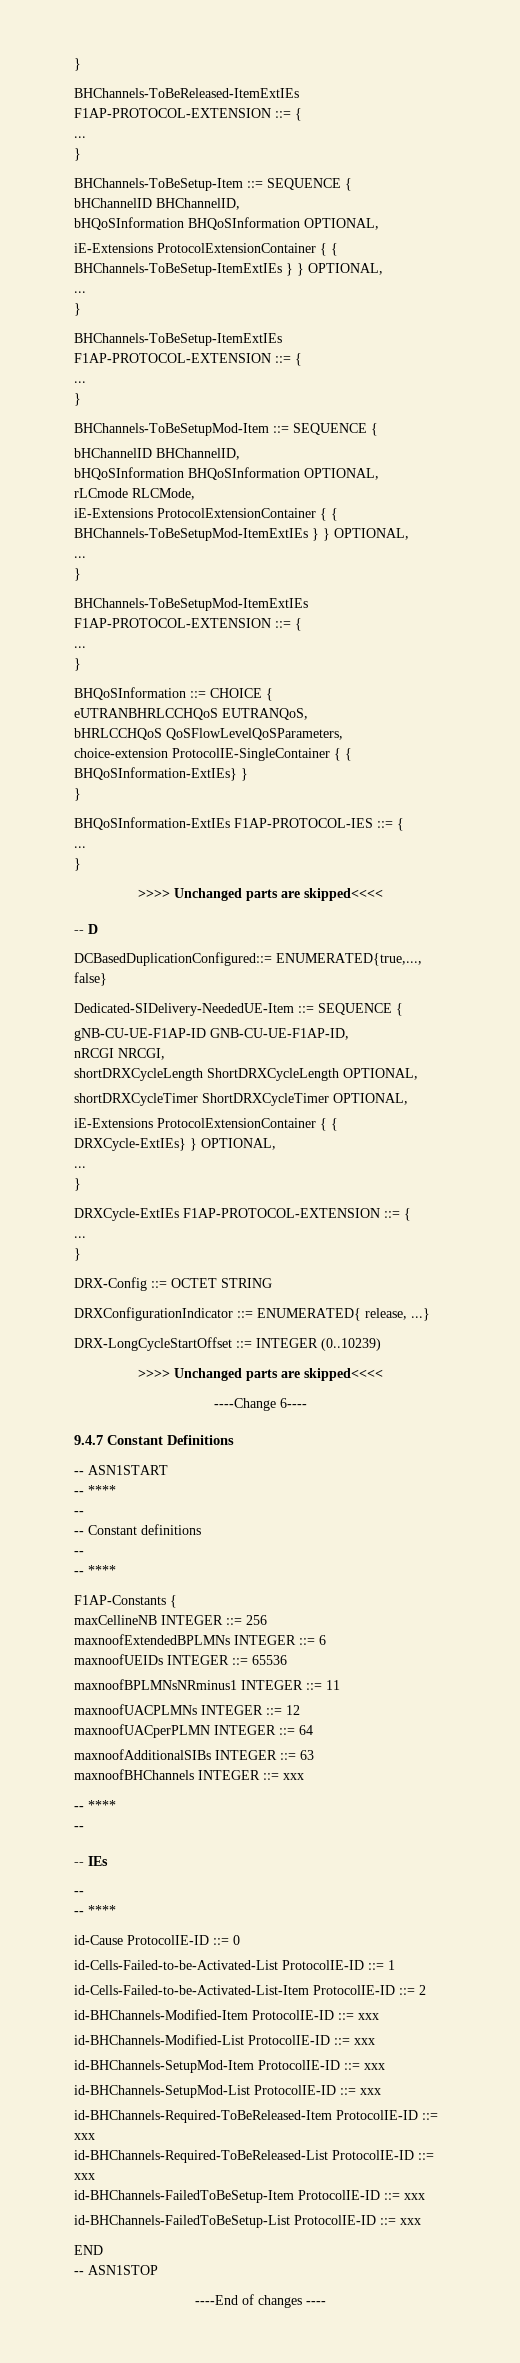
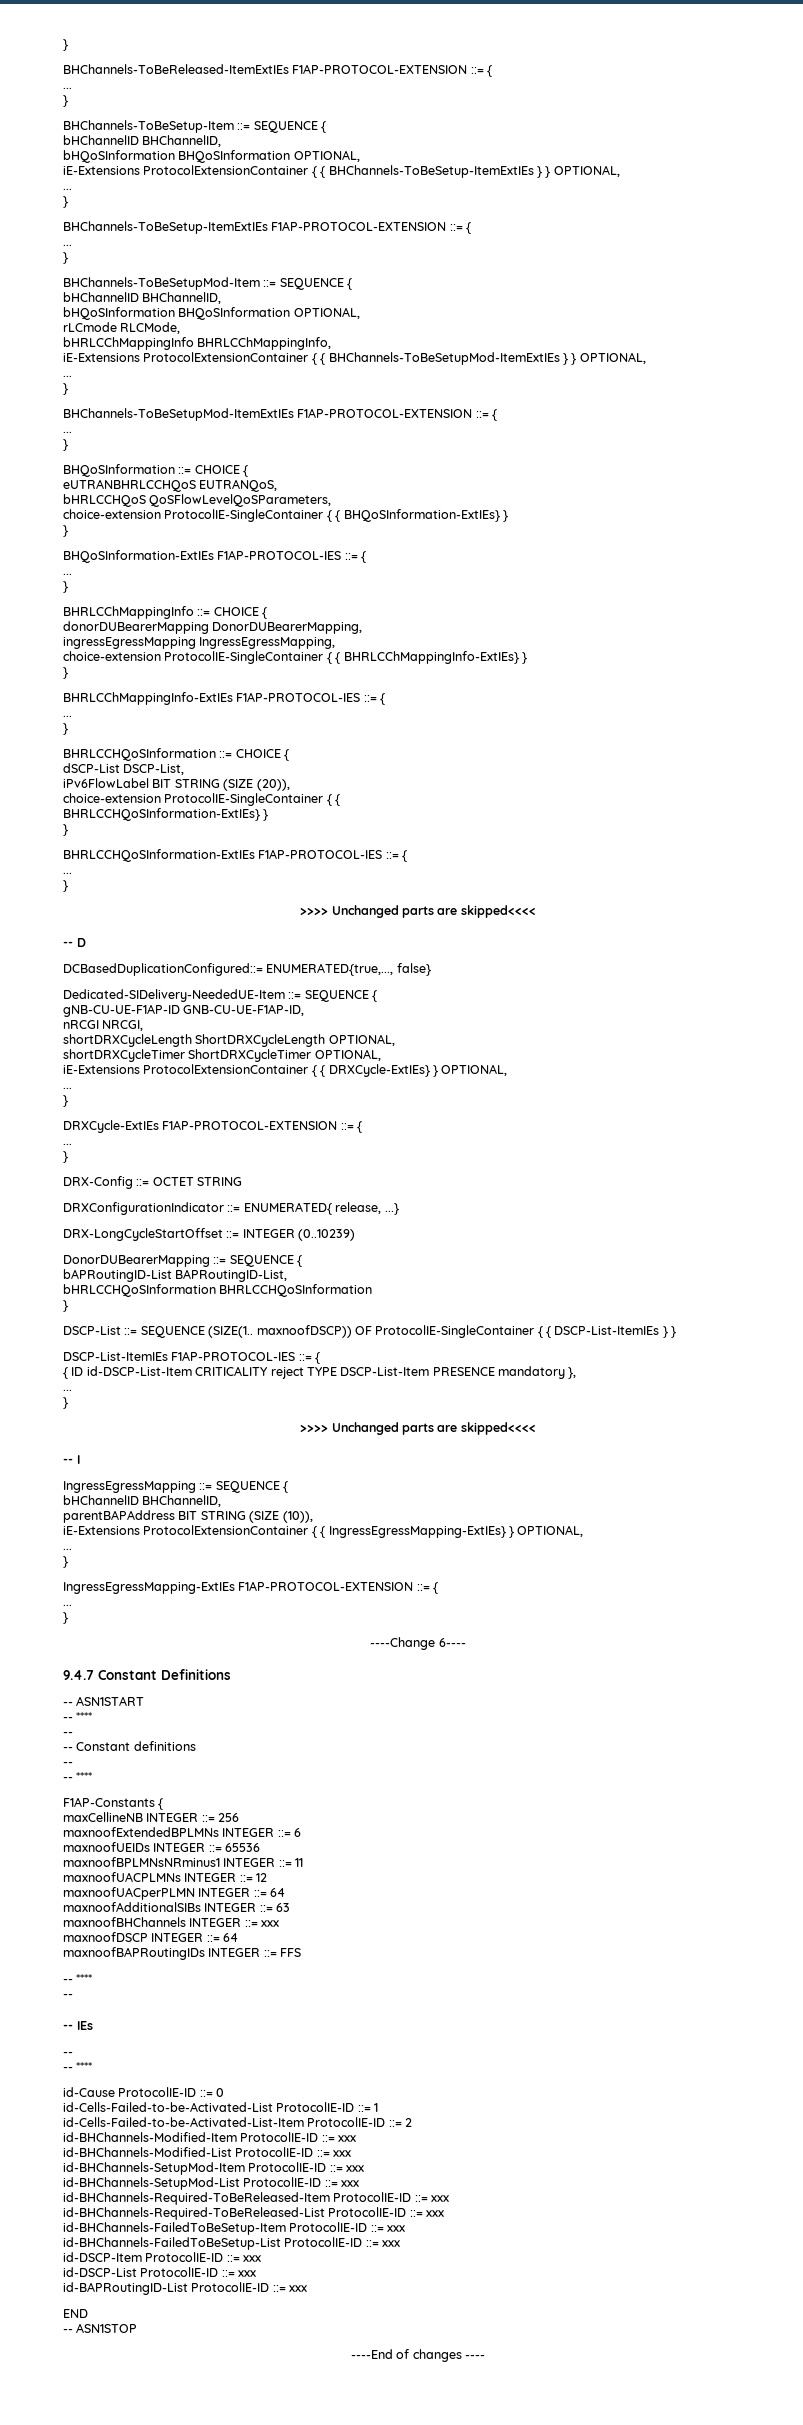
+ bHRLCChMappingInfo BHRLCChMappingInfo,
+ BHRLCChMappingInfo ::= CHOICE {
+ donorDUBearerMapping DonorDUBearerMapping,
+ ingressEgressMapping IngressEgressMapping,
+ choice-extension ProtocolIE-SingleContainer { { BHRLCChMappingInfo-ExtIEs} }
+ }
+ BHRLCChMappingInfo-ExtIEs F1AP-PROTOCOL-IES ::= {
+ ...
+ }
+ BHRLCCHQoSInformation ::= CHOICE {
+ dSCP-List DSCP-List,
+ iPv6FlowLabel BIT STRING (SIZE (20)),
+ choice-extension ProtocolIE-SingleContainer { {
+ BHRLCCHQoSInformation-ExtIEs} }
+ }
+ BHRLCCHQoSInformation-ExtIEs F1AP-PROTOCOL-IES ::= {
+ ...
+ }
  DRX-LongCycleStartOffset ::= INTEGER (0..10239)
+ DonorDUBearerMapping ::= SEQUENCE {
+ bAPRoutingID-List BAPRoutingID-List,
+ bHRLCCHQoSInformation BHRLCCHQoSInformation
+ }
+ DSCP-List ::= SEQUENCE (SIZE(1.. maxnoofDSCP)) OF ProtocolIE-SingleContainer { { DSCP-List-ItemIEs } }
+ DSCP-List-ItemIEs F1AP-PROTOCOL-IES ::= {
+ { ID id-DSCP-List-Item CRITICALITY reject TYPE DSCP-List-Item PRESENCE mandatory },
+ ...
+ }
  >>>> Unchanged parts are skipped<<<<
+ -- I
+ IngressEgressMapping ::= SEQUENCE {
+ bHChannelID BHChannelID,
+ parentBAPAddress BIT STRING (SIZE (10)),
+ iE-Extensions ProtocolExtensionContainer { { IngressEgressMapping-ExtIEs} } OPTIONAL,
+ ...
+ }
+ IngressEgressMapping-ExtIEs F1AP-PROTOCOL-EXTENSION ::= {
+ ...
+ }
+ maxnoofDSCP INTEGER ::= 64
+ maxnoofBAPRoutingIDs INTEGER ::= FFS
+ id-DSCP-Item ProtocolIE-ID ::= xxx
+ id-DSCP-List ProtocolIE-ID ::= xxx
+ id-BAPRoutingID-List ProtocolIE-ID ::= xxx

